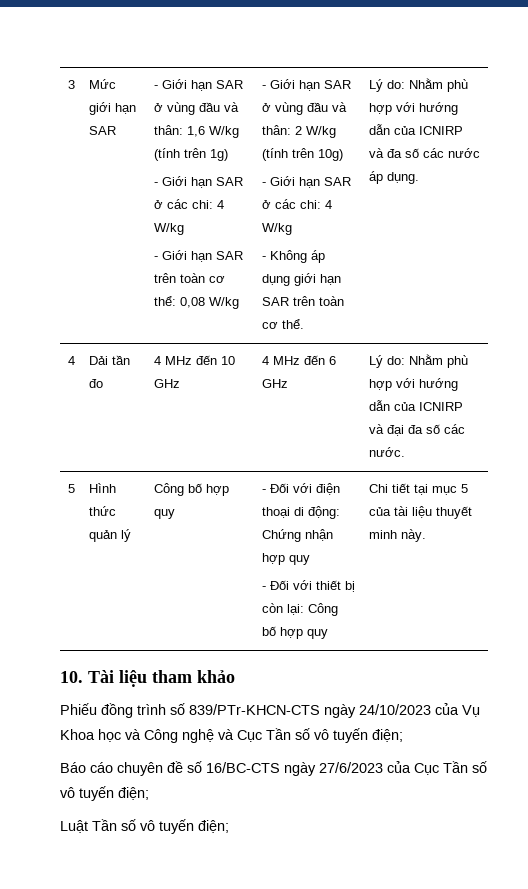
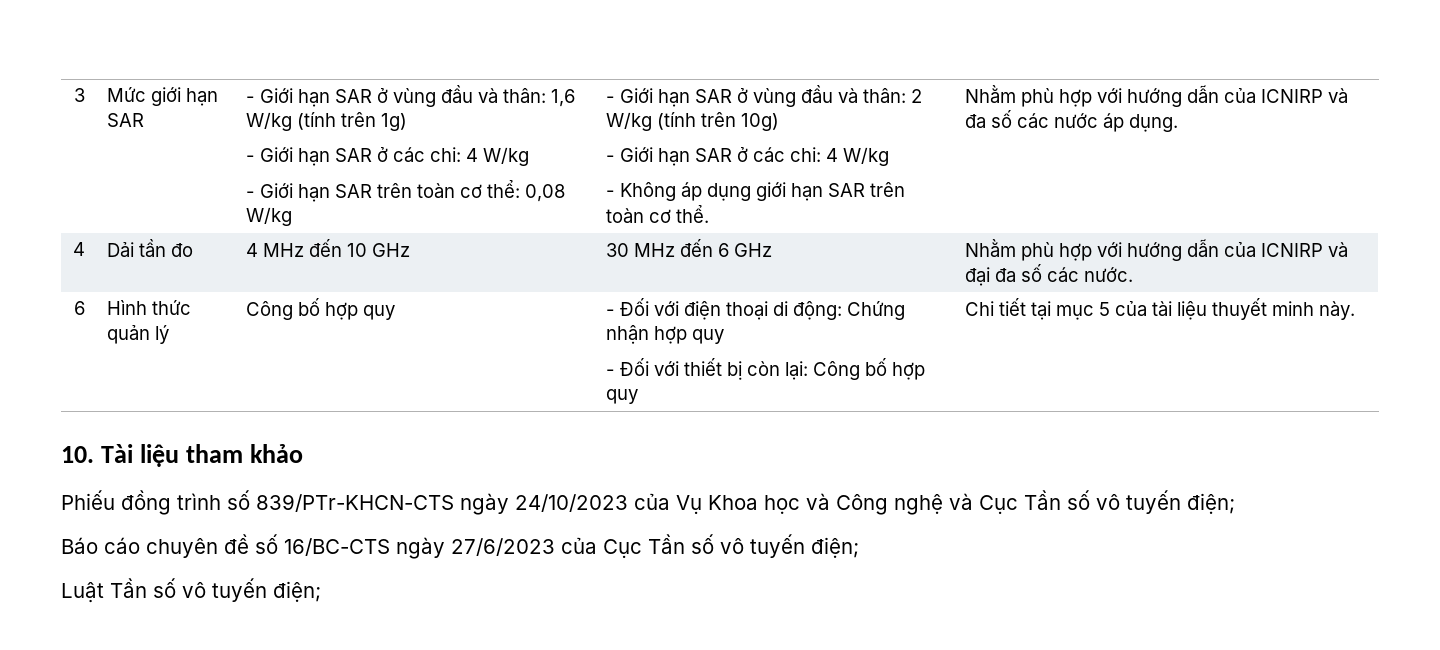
- Lý do: Nhằm phù hợp với hướng dẫn của ICNIRP và đa số các nước áp dụng.
+ Nhằm phù hợp với hướng dẫn của ICNIRP và đa số các nước áp dụng.
- 4 | Dải tần đo | 4 MHz đến 10 GHz | 4 MHz đến 6 GHz | Lý do: Nhằm phù hợp với hướng dẫn của ICNIRP và đại đa số các nước.
- 5
+ 4 | Dải tần đo | 4 MHz đến 10 GHz | 30 MHz đến 6 GHz | Nhằm phù hợp với hướng dẫn của ICNIRP và đại đa số các nước.
+ 6

